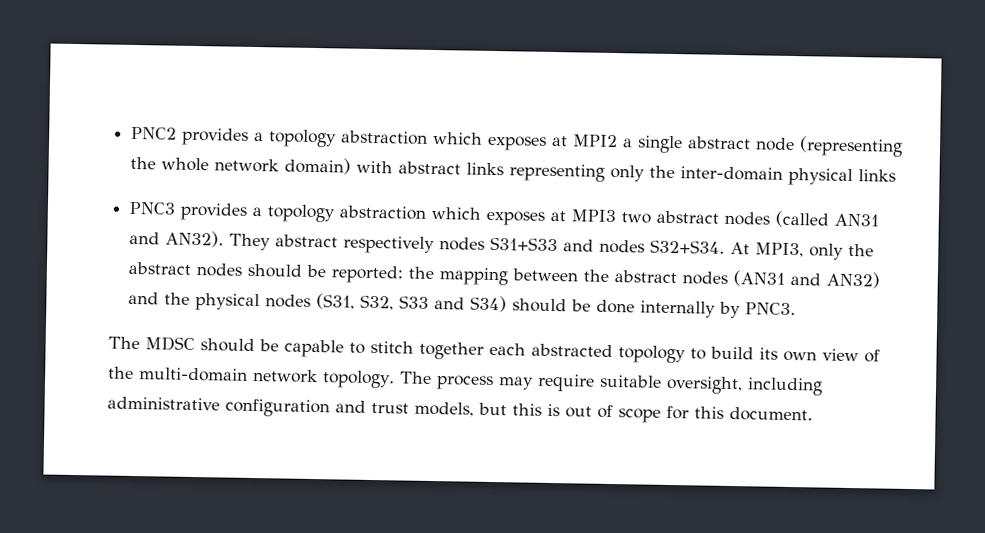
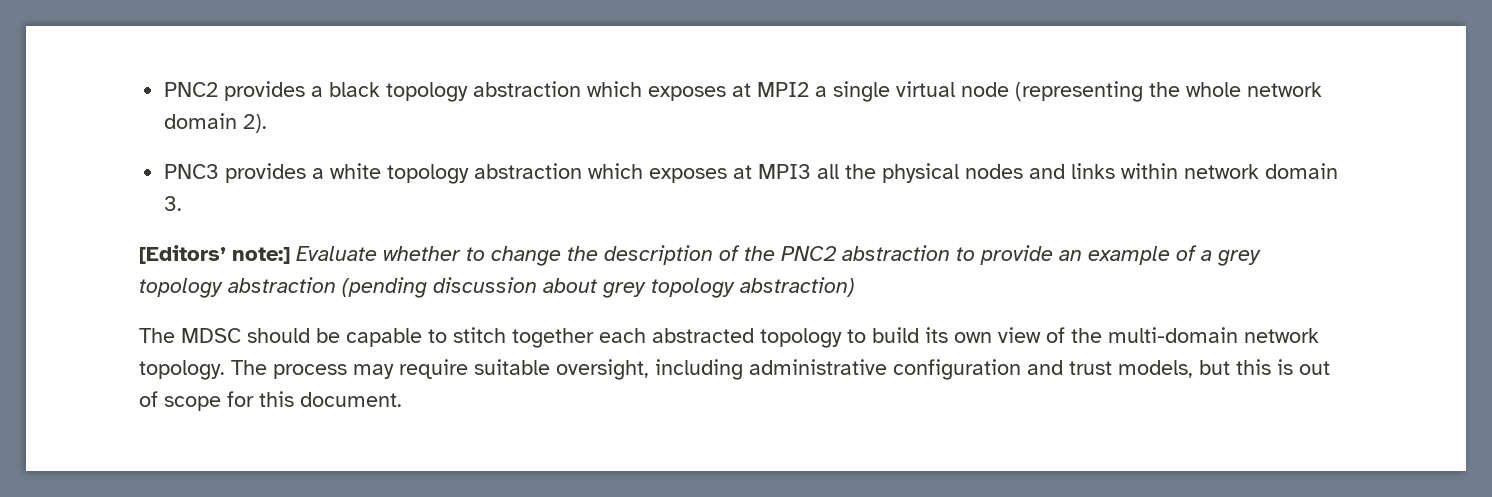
- PNC2 provides a topology abstraction which exposes at MPI2 a single abstract node (representing the whole network domain) with abstract links representing only the inter-domain physical links
+ PNC2 provides a black topology abstraction which exposes at MPI2 a single virtual node (representing the whole network domain 2).
- PNC3 provides a topology abstraction which exposes at MPI3 two abstract nodes (called AN31 and AN32). They abstract respectively nodes S31+S33 and nodes S32+S34. At MPI3, only the abstract nodes should be reported: the mapping between the abstract nodes (AN31 and AN32) and the physical nodes (S31, S32, S33 and S34) should be done internally by PNC3.
+ PNC3 provides a white topology abstraction which exposes at MPI3 all the physical nodes and links within network domain 3.
+ [Editors’ note:] Evaluate whether to change the description of the PNC2 abstraction to provide an example of a grey topology abstraction (pending discussion about grey topology abstraction)

